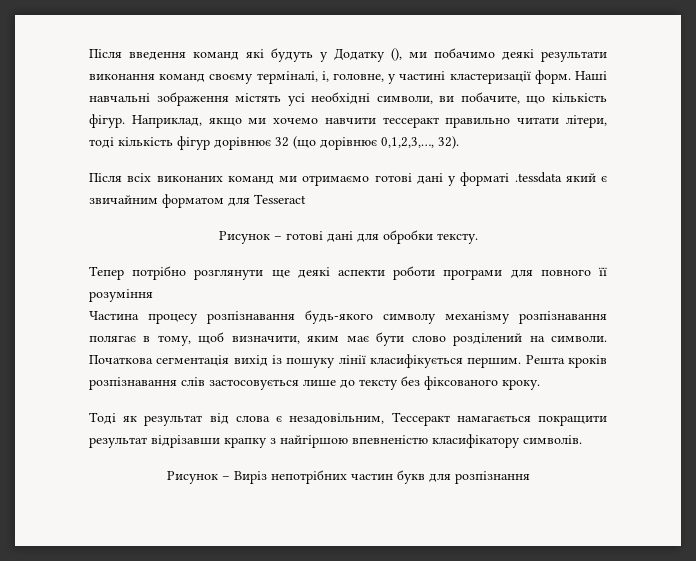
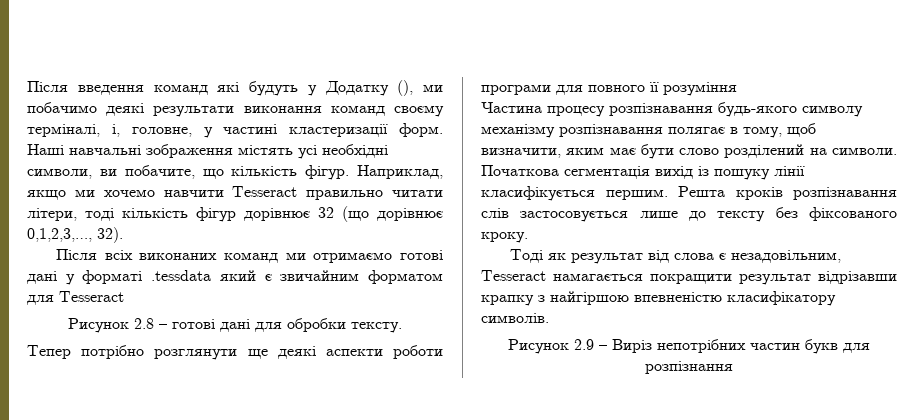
- Наприклад, якщо ми хочемо навчити тессеракт правильно читати літери, тоді кількість фігур дорівнює 32 (що дорівнює 0,1,2,3,…, 32).
+ Наприклад, якщо ми хочемо навчити Tesseract правильно читати літери, тоді кількість фігур дорівнює 32 (що дорівнює 0,1,2,3,…, 32).
- Рисунок – готові дані для обробки тексту.
+ Рисунок 2.8 – готові дані для обробки тексту.
- Тоді як результат від слова є незадовільним, Тессеракт намагається покращити результат відрізавши крапку з найгіршою впевненістю класифікатору символів.
+ Тоді як результат від слова є незадовільним, Tesseract намагається покращити результат відрізавши крапку з найгіршою впевненістю класифікатору символів.
- Рисунок – Виріз непотрібних частин букв для розпізнання
+ Рисунок 2.9 – Виріз непотрібних частин букв для розпізнання

